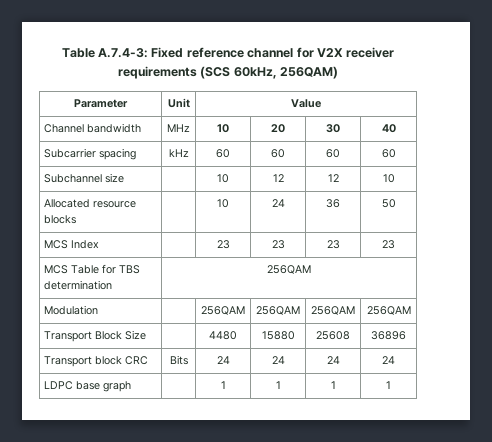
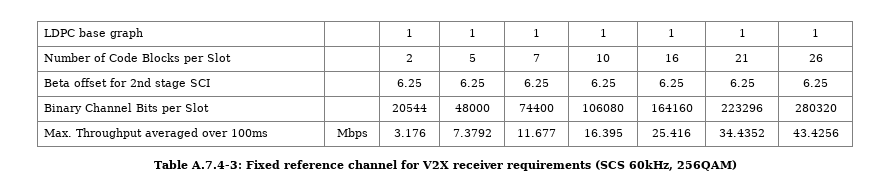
+ LDPC base graph | | 1 | 1 | 1 | 1 | 1 | 1 | 1
+ Number of Code Blocks per Slot | | 2 | 5 | 7 | 10 | 16 | 21 | 26
+ Beta offset for 2nd stage SCI | | 6.25 | 6.25 | 6.25 | 6.25 | 6.25 | 6.25 | 6.25
+ Binary Channel Bits per Slot | | 20544 | 48000 | 74400 | 106080 | 164160 | 223296 | 280320
+ Max. Throughput averaged over 100ms | Mbps | 3.176 | 7.3792 | 11.677 | 16.395 | 25.416 | 34.4352 | 43.4256
- Parameter | Unit | Value
- Channel bandwidth | MHz | 10 | 20 | 30 | 40
- Subcarrier spacing | kHz | 60 | 60 | 60 | 60
- Subchannel size | | 10 | 12 | 12 | 10
- Allocated resource blocks | | 10 | 24 | 36 | 50
- MCS Index | | 23 | 23 | 23 | 23
- MCS Table for TBS determination | 256QAM
- Modulation | | 256QAM | 256QAM | 256QAM | 256QAM
- Transport Block Size | | 4480 | 15880 | 25608 | 36896
- Transport block CRC | Bits | 24 | 24 | 24 | 24
- LDPC base graph | | 1 | 1 | 1 | 1

